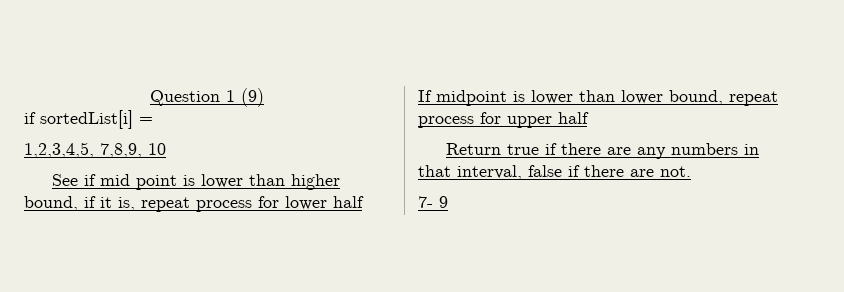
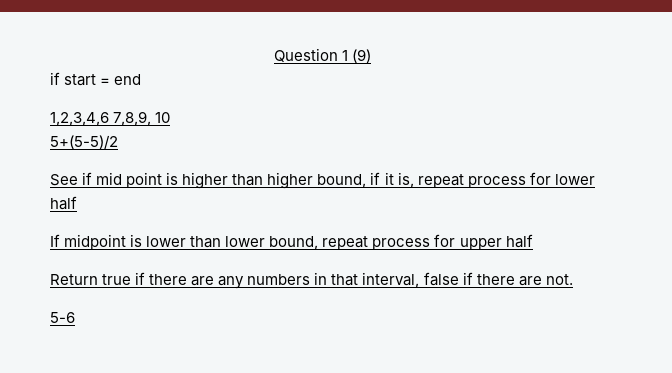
- if sortedList[i] =
- 1,2,3,4,5, 7,8,9, 10
+ if start = end
+ 1,2,3,4,6 7,8,9, 10
+ 5+(5-5)/2
- See if mid point is lower than higher bound, if it is, repeat process for lower half
+ See if mid point is higher than higher bound, if it is, repeat process for lower half
- 7- 9
+ 5-6

